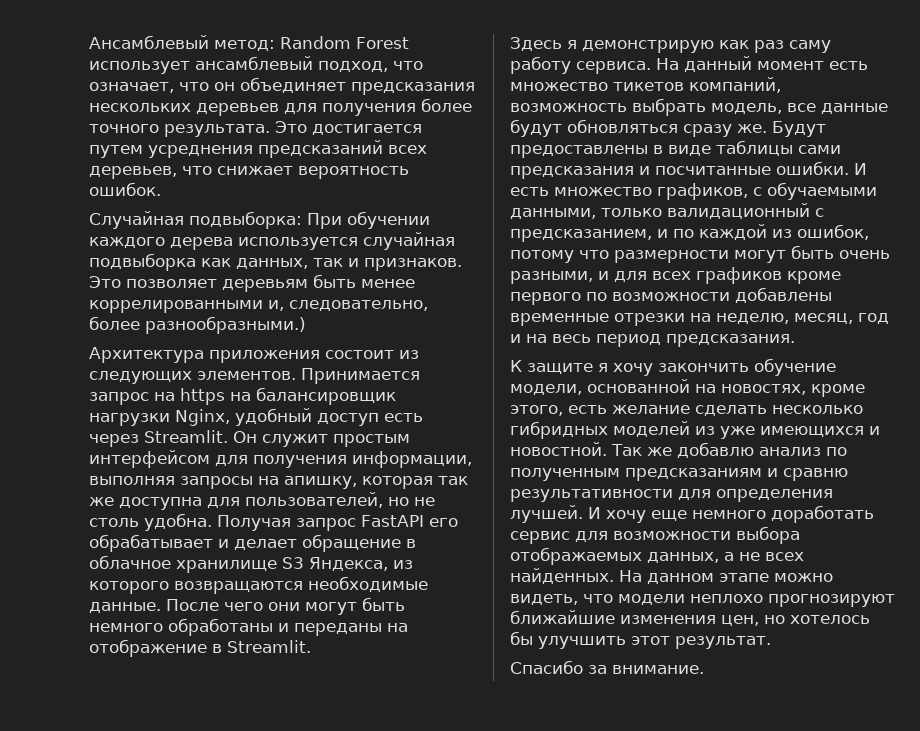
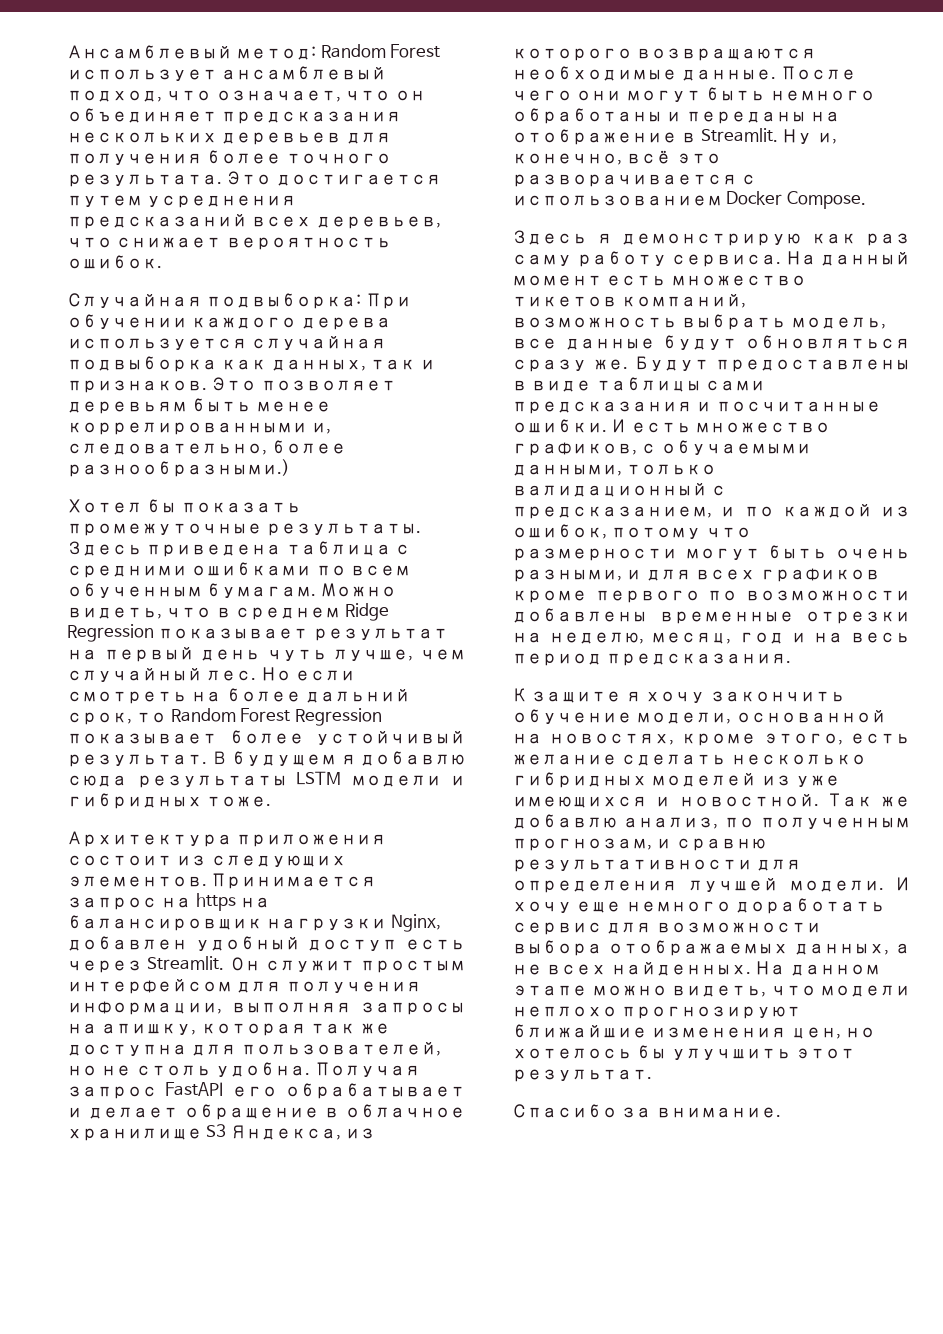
+ Хотел бы показать промежуточные результаты. Здесь приведена таблица с средними ошибками по всем обученным бумагам. Можно видеть, что в среднем Ridge Regression показывает результат на первый день чуть лучше, чем случайный лес. Но если смотреть на более дальний срок, то Random Forest Regression показывает более устойчивый результат. В будущем я добавлю сюда результаты LSTM модели и гибридных тоже.
- Принимается запрос на https на балансировщик нагрузки Nginx, удобный доступ есть через Streamlit.
+ Принимается запрос на https на балансировщик нагрузки Nginx, добавлен удобный доступ есть через Streamlit.
+ Ну и, конечно, всё это разворачивается с использованием Docker Compose.
- Так же добавлю анализ по полученным предсказаниям и сравню результативности для определения лучшей.
+ Так же добавлю анализ, по полученным прогнозам, и сравню результативности для определения лучшей модели.

